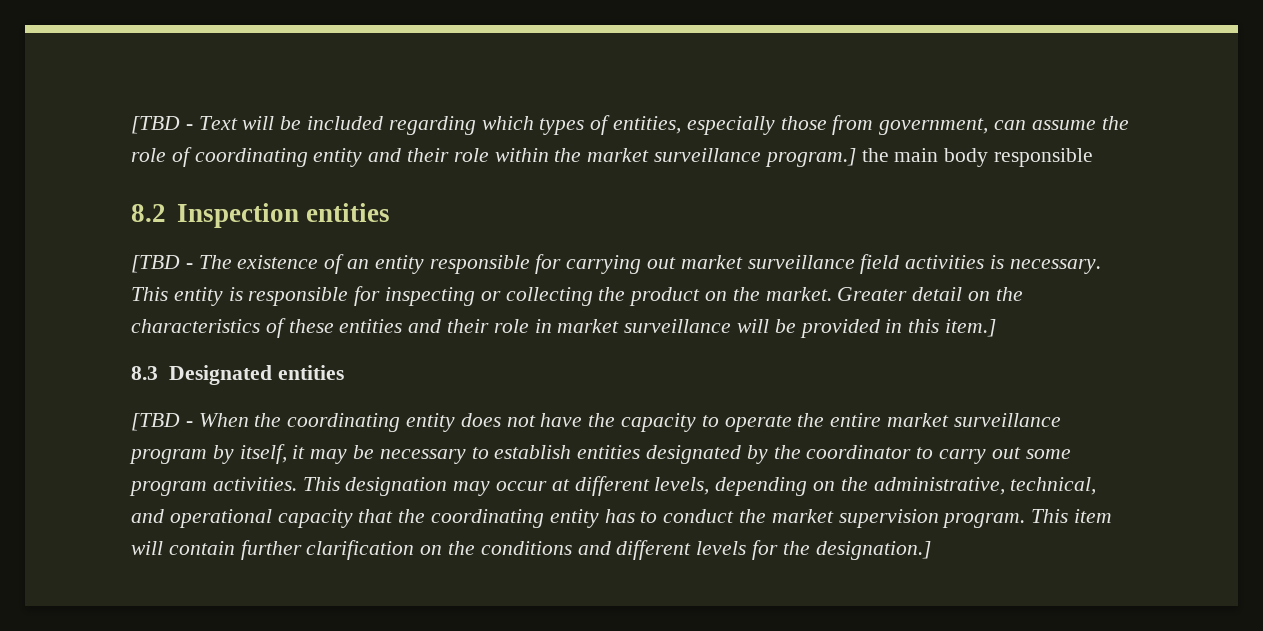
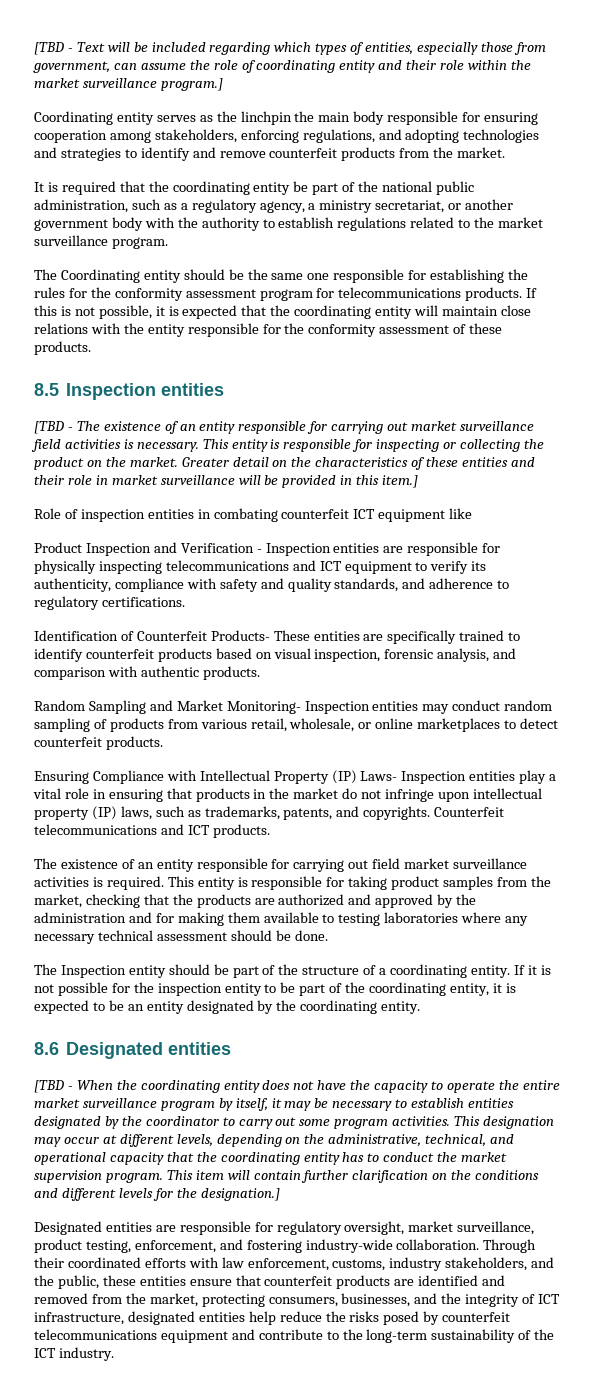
- [TBD - Text will be included regarding which types of entities, especially those from government, can assume the role of coordinating entity and their role within the market surveillance program.] the main body responsible
- 8.2 Inspection entities
+ [TBD - Text will be included regarding which types of entities, especially those from government, can assume the role of coordinating entity and their role within the market surveillance program.]
+ Coordinating entity serves as the linchpin the main body responsible for ensuring cooperation among stakeholders, enforcing regulations, and adopting technologies and strategies to identify and remove counterfeit products from the market.
+ It is required that the coordinating entity be part of the national public administration, such as a regulatory agency, a ministry secretariat, or another government body with the authority to establish regulations related to the market surveillance program.
+ The Coordinating entity should be the same one responsible for establishing the rules for the conformity assessment program for telecommunications products. If this is not possible, it is expected that the coordinating entity will maintain close relations with the entity responsible for the conformity assessment of these products.
+ 8.5 Inspection entities
- 8.3 Designated entities
+ Role of inspection entities in combating counterfeit ICT equipment like
+ Product Inspection and Verification - Inspection entities are responsible for physically inspecting telecommunications and ICT equipment to verify its authenticity, compliance with safety and quality standards, and adherence to regulatory certifications.
+ Identification of Counterfeit Products- These entities are specifically trained to identify counterfeit products based on visual inspection, forensic analysis, and comparison with authentic products.
+ Random Sampling and Market Monitoring- Inspection entities may conduct random sampling of products from various retail, wholesale, or online marketplaces to detect counterfeit products.
+ Ensuring Compliance with Intellectual Property (IP) Laws- Inspection entities play a vital role in ensuring that products in the market do not infringe upon intellectual property (IP) laws, such as trademarks, patents, and copyrights. Counterfeit telecommunications and ICT products.
+ The existence of an entity responsible for carrying out field market surveillance activities is required. This entity is responsible for taking product samples from the market, checking that the products are authorized and approved by the administration and for making them available to testing laboratories where any necessary technical assessment should be done.
+ The Inspection entity should be part of the structure of a coordinating entity. If it is not possible for the inspection entity to be part of the coordinating entity, it is expected to be an entity designated by the coordinating entity.
+ 8.6 Designated entities
+ Designated entities are responsible for regulatory oversight, market surveillance, product testing, enforcement, and fostering industry-wide collaboration. Through their coordinated efforts with law enforcement, customs, industry stakeholders, and the public, these entities ensure that counterfeit products are identified and removed from the market, protecting consumers, businesses, and the integrity of ICT infrastructure, designated entities help reduce the risks posed by counterfeit telecommunications equipment and contribute to the long-term sustainability of the ICT industry.

